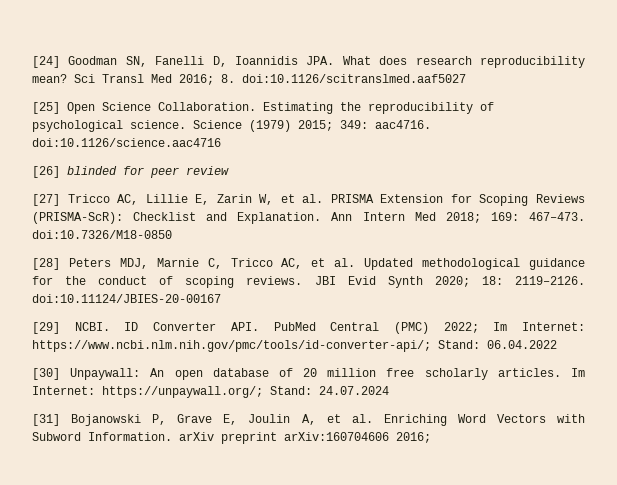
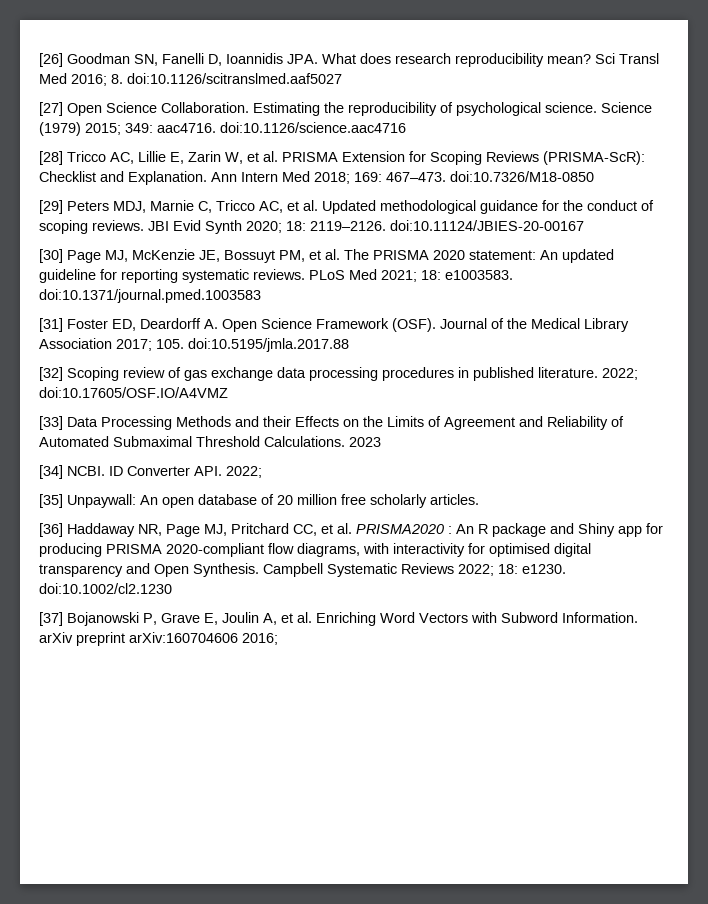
- [24] Goodman SN, Fanelli D, Ioannidis JPA. What does research reproducibility mean?
+ [26] Goodman SN, Fanelli D, Ioannidis JPA. What does research reproducibility mean?
- [25] Open Science Collaboration.
+ [27] Open Science Collaboration.
- [26] blinded for peer review
- [27] Tricco AC, Lillie E, Zarin W, et al. PRISMA Extension for Scoping Reviews (PRISMA-ScR): Checklist and Explanation.
+ [28] Tricco AC, Lillie E, Zarin W, et al. PRISMA Extension for Scoping Reviews (PRISMA-ScR): Checklist and Explanation.
- [28] Peters MDJ, Marnie C, Tricco AC, et al. Updated methodological guidance for the conduct of scoping reviews.
+ [29] Peters MDJ, Marnie C, Tricco AC, et al. Updated methodological guidance for the conduct of scoping reviews.
- [29] NCBI. ID Converter API. PubMed Central (PMC) 2022; Im Internet: https://www.ncbi.nlm.nih.gov/pmc/tools/id-converter-api/; Stand: 06.04.2022
- [30] Unpaywall: An open database of 20 million free scholarly articles. Im Internet: https://unpaywall.org/; Stand: 24.07.2024
- [31] Bojanowski P, Grave E, Joulin A, et al. Enriching Word Vectors with Subword Information. arXiv preprint arXiv:160704606 2016;
+ [30] Page MJ, McKenzie JE, Bossuyt PM, et al. The PRISMA 2020 statement: An updated guideline for reporting systematic reviews. PLoS Med 2021; 18: e1003583. doi:10.1371/journal.pmed.1003583
+ [31] Foster ED, Deardorff A. Open Science Framework (OSF). Journal of the Medical Library Association 2017; 105. doi:10.5195/jmla.2017.88
+ [32] Scoping review of gas exchange data processing procedures in published literature. 2022; doi:10.17605/OSF.IO/A4VMZ
+ [33] Data Processing Methods and their Effects on the Limits of Agreement and Reliability of Automated Submaximal Threshold Calculations. 2023
+ [34] NCBI. ID Converter API. 2022;
+ [35] Unpaywall: An open database of 20 million free scholarly articles.
+ [36] Haddaway NR, Page MJ, Pritchard CC, et al. PRISMA2020 : An R package and Shiny app for producing PRISMA 2020-compliant flow diagrams, with interactivity for optimised digital transparency and Open Synthesis. Campbell Systematic Reviews 2022; 18: e1230. doi:10.1002/cl2.1230
+ [37] Bojanowski P, Grave E, Joulin A, et al. Enriching Word Vectors with Subword Information. arXiv preprint arXiv:160704606 2016;

